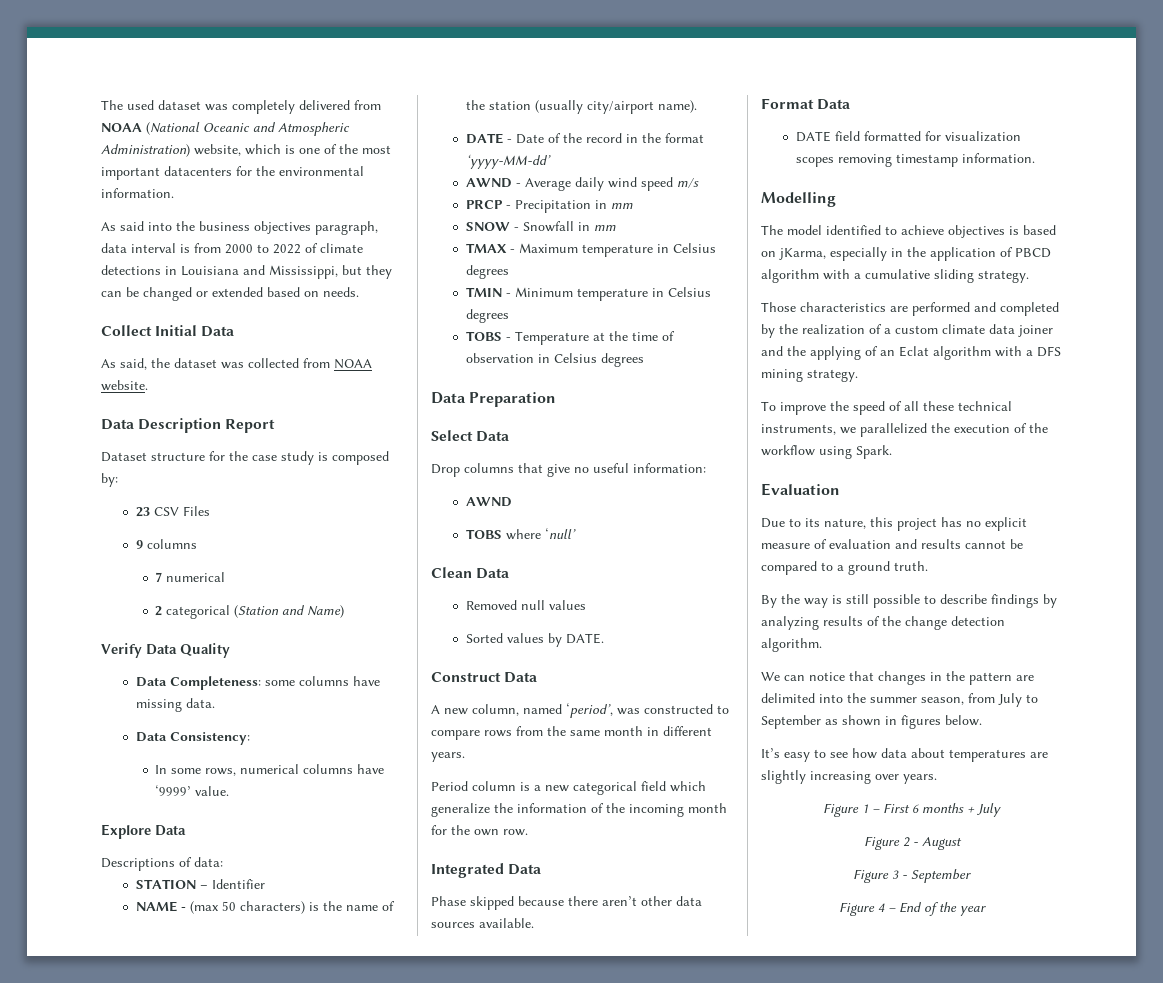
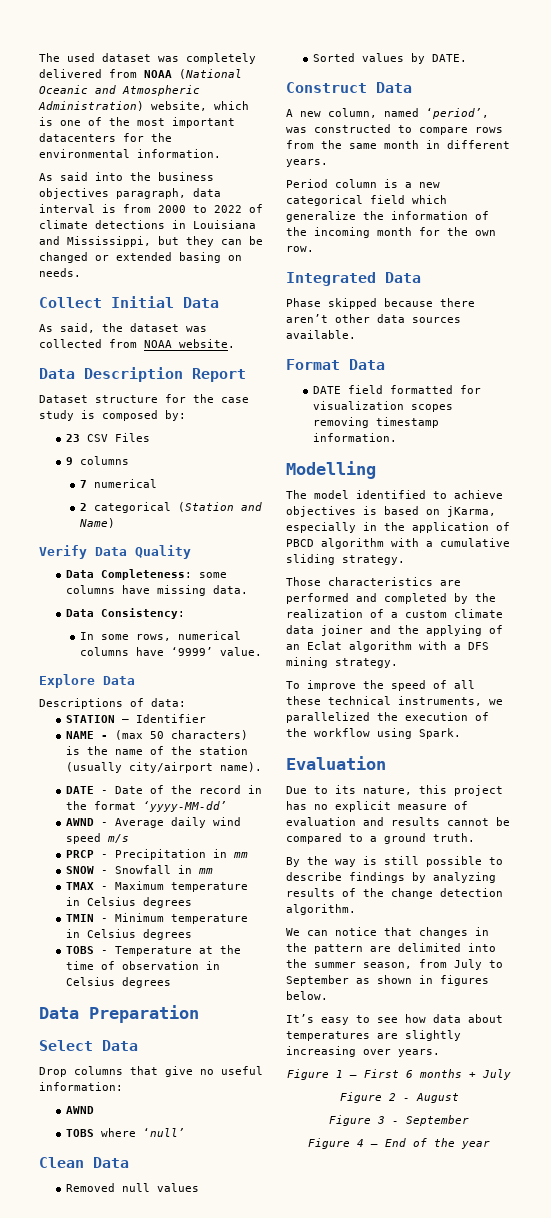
- As said into the business objectives paragraph, data interval is from 2000 to 2022 of climate detections in Louisiana and Mississippi, but they can be changed or extended based on needs.
+ As said into the business objectives paragraph, data interval is from 2000 to 2022 of climate detections in Louisiana and Mississippi, but they can be changed or extended basing on needs.

